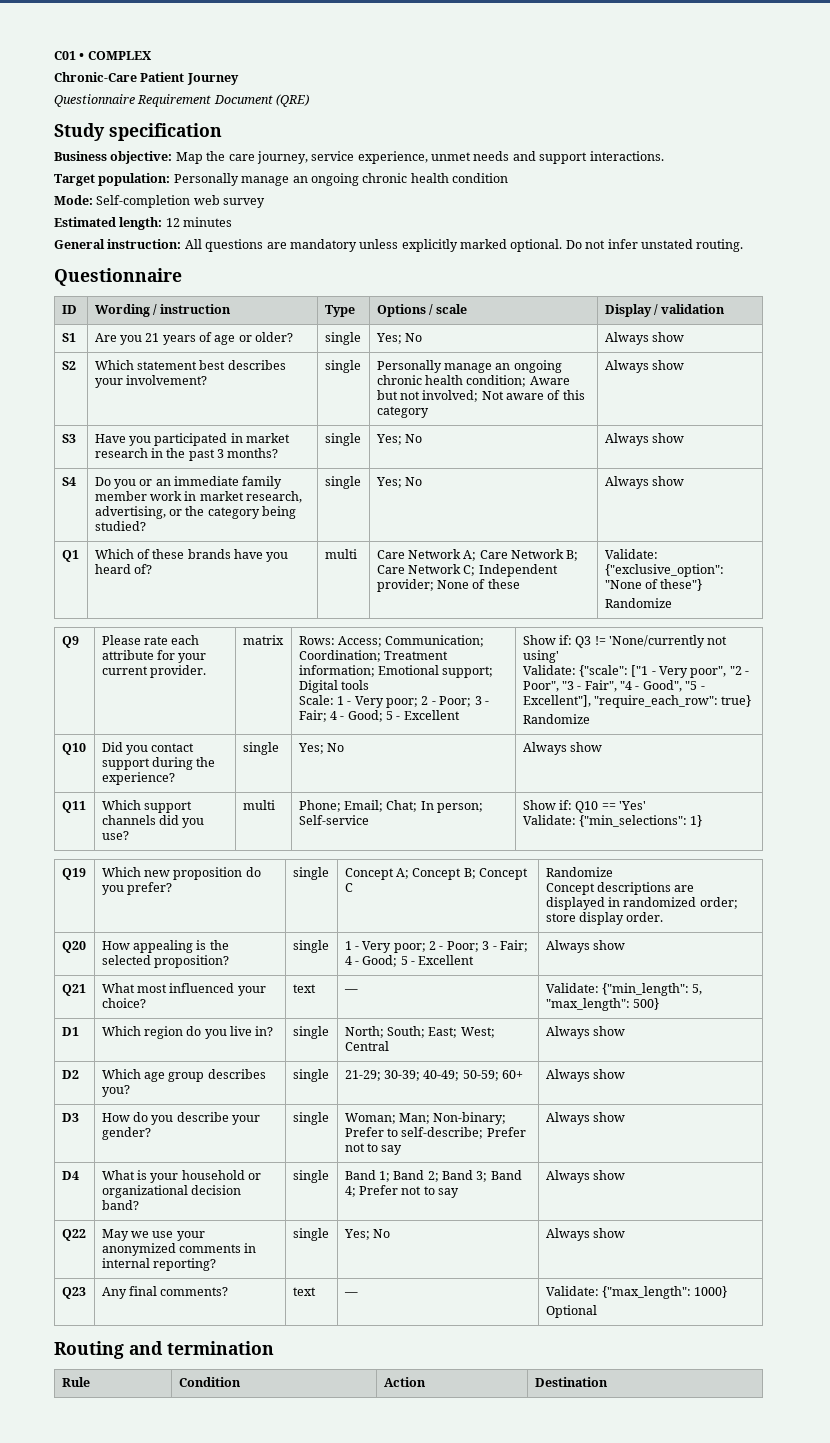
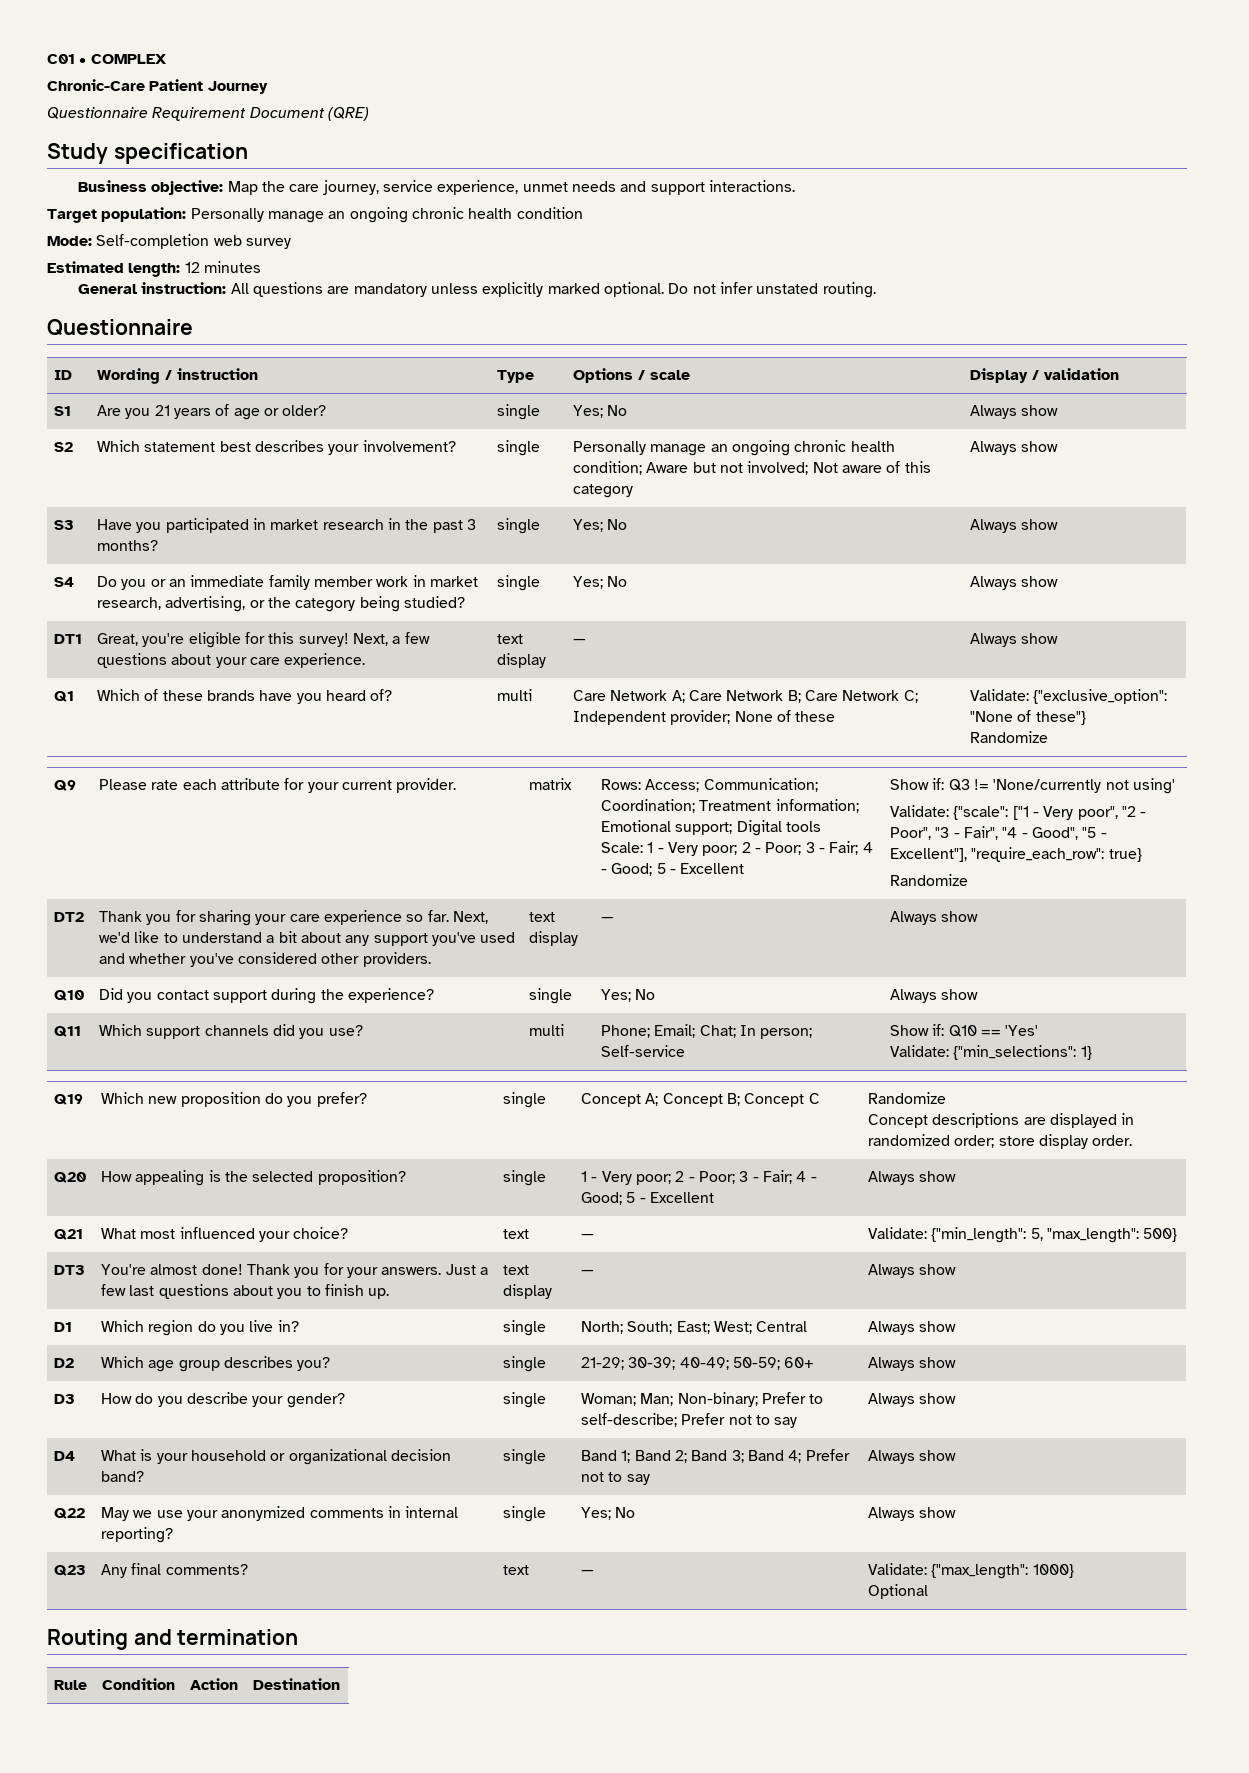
+ DT1 | Great, you're eligible for this survey! Next, a few questions about your care experience. | text display | — | Always show
+ DT2 | Thank you for sharing your care experience so far. Next, we'd like to understand a bit about any support you've used and whether you've considered other providers. | text display | — | Always show
+ DT3 | You're almost done! Thank you for your answers. Just a few last questions about you to finish up. | text display | — | Always show

